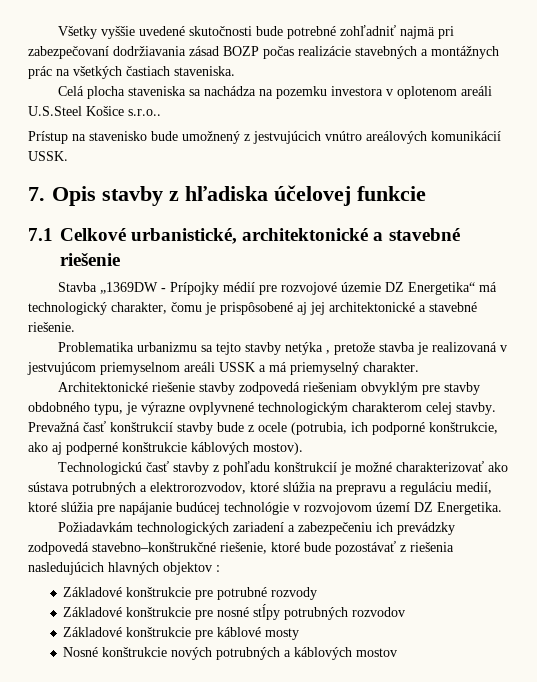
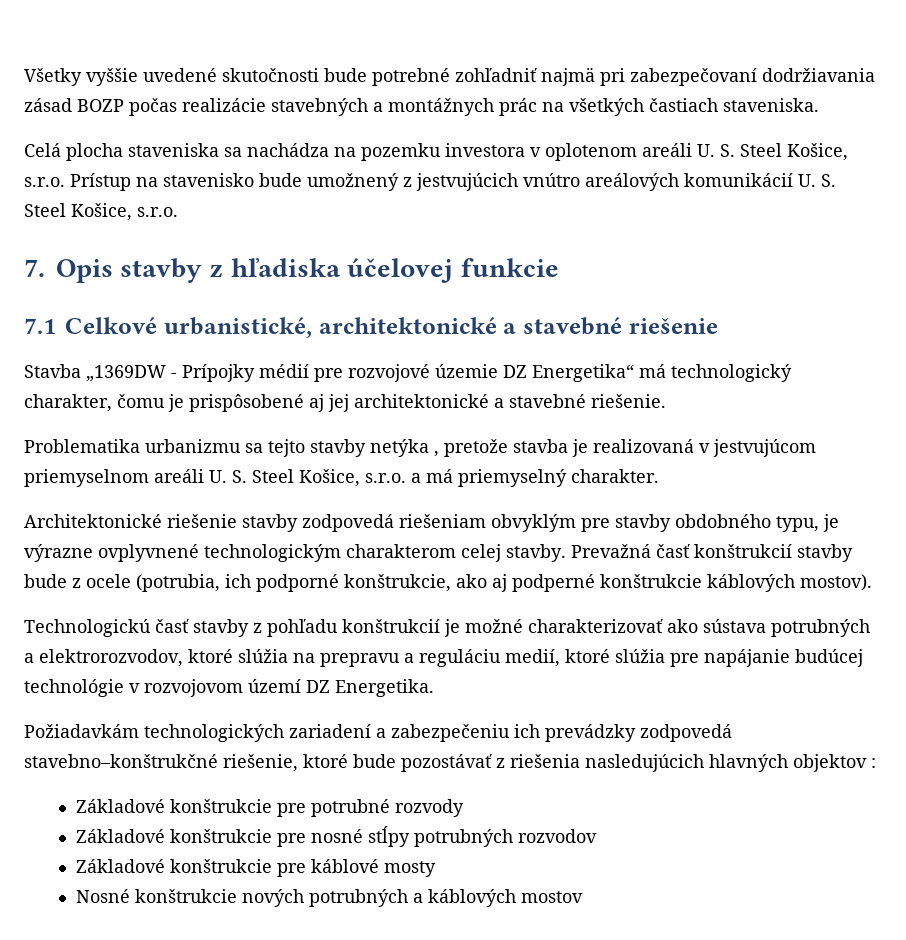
- Celá plocha staveniska sa nachádza na pozemku investora v oplotenom areáli U.S.Steel Košice s.r.o..
- Prístup na stavenisko bude umožnený z jestvujúcich vnútro areálových komunikácií USSK.
+ Celá plocha staveniska sa nachádza na pozemku investora v oplotenom areáli U. S. Steel Košice, s.r.o. Prístup na stavenisko bude umožnený z jestvujúcich vnútro areálových komunikácií U. S. Steel Košice, s.r.o.
- Problematika urbanizmu sa tejto stavby netýka , pretože stavba je realizovaná v jestvujúcom priemyselnom areáli USSK a má priemyselný charakter.
+ Problematika urbanizmu sa tejto stavby netýka , pretože stavba je realizovaná v jestvujúcom priemyselnom areáli U. S. Steel Košice, s.r.o. a má priemyselný charakter.

